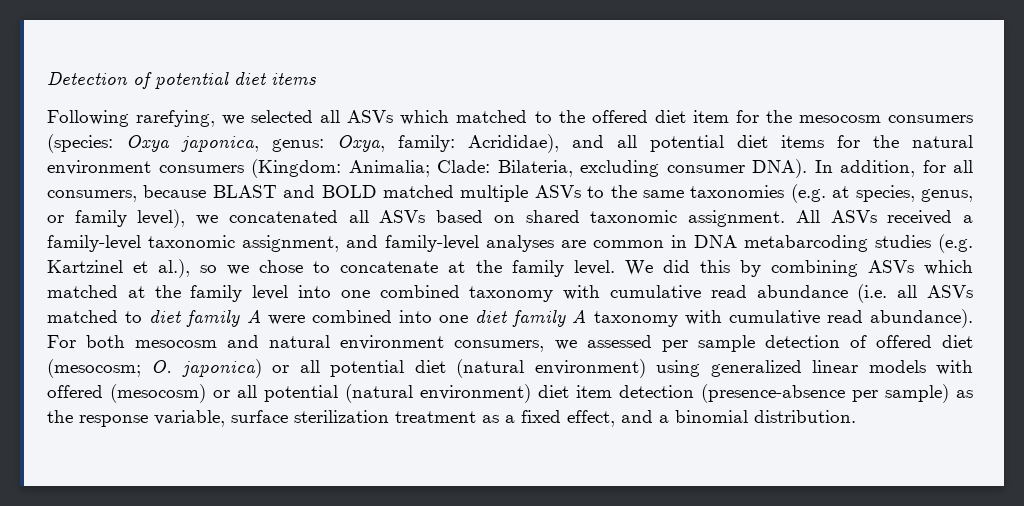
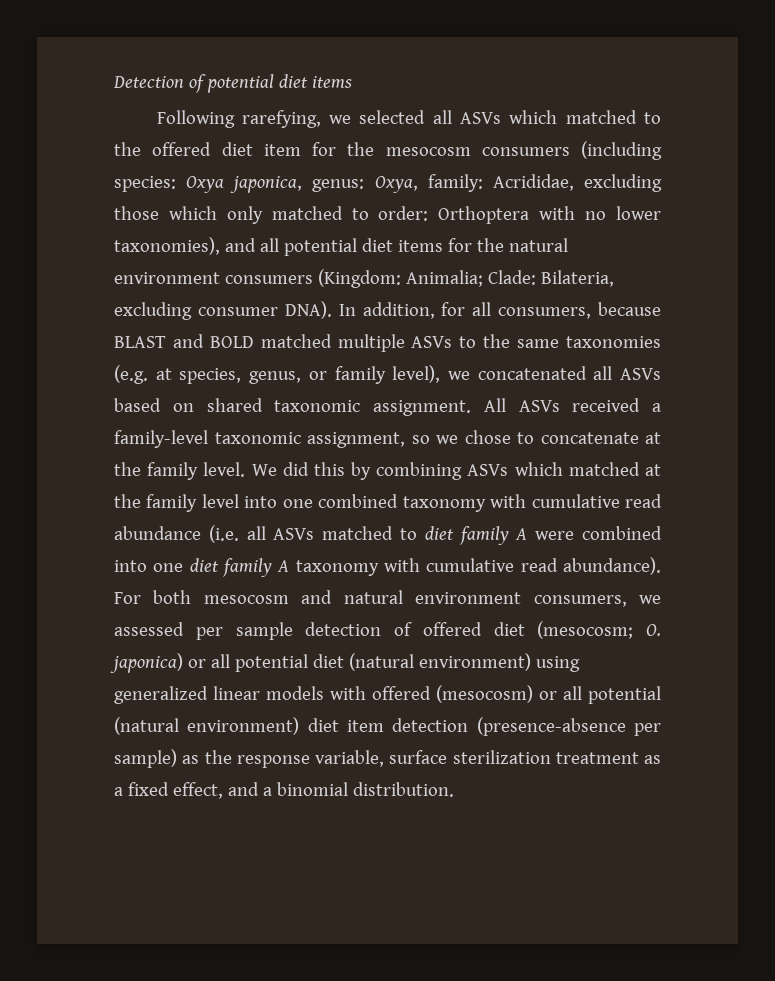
- Following rarefying, we selected all ASVs which matched to the offered diet item for the mesocosm consumers (species: Oxya japonica, genus: Oxya, family: Acrididae), and all potential diet items for the natural environment consumers (Kingdom: Animalia; Clade: Bilateria, excluding consumer DNA).
+ Following rarefying, we selected all ASVs which matched to the offered diet item for the mesocosm consumers (including species: Oxya japonica, genus: Oxya, family: Acrididae, excluding those which only matched to order: Orthoptera with no lower taxonomies), and all potential diet items for the natural environment consumers (Kingdom: Animalia; Clade: Bilateria, excluding consumer DNA).
- All ASVs received a family-level taxonomic assignment, and family-level analyses are common in DNA metabarcoding studies (e.g. Kartzinel et al.), so we chose to concatenate at the family level.
+ All ASVs received a family-level taxonomic assignment, so we chose to concatenate at the family level.

